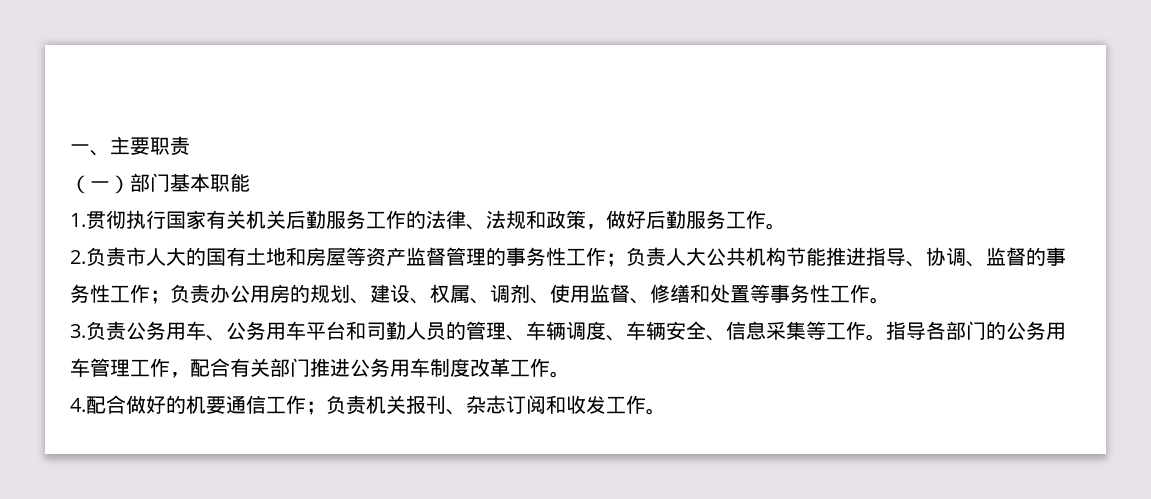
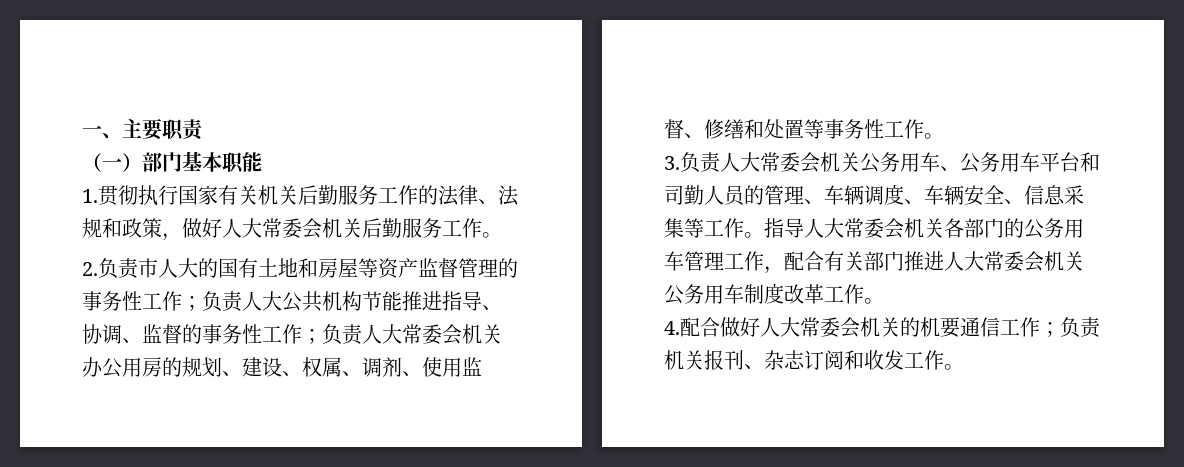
- 1.贯彻执行国家有关机关后勤服务工作的法律、法规和政策，做好后勤服务工作。
+ 1.贯彻执行国家有关机关后勤服务工作的法律、法规和政策，做好人大常委会机关后勤服务工作。
- 2.负责市人大的国有土地和房屋等资产监督管理的事务性工作；负责人大公共机构节能推进指导、协调、监督的事务性工作；负责办公用房的规划、建设、权属、调剂、使用监督、修缮和处置等事务性工作。
+ 2.负责市人大的国有土地和房屋等资产监督管理的事务性工作；负责人大公共机构节能推进指导、协调、监督的事务性工作；负责人大常委会机关办公用房的规划、建设、权属、调剂、使用监督、修缮和处置等事务性工作。
- 3.负责公务用车、公务用车平台和司勤人员的管理、车辆调度、车辆安全、信息采集等工作。
+ 3.负责人大常委会机关公务用车、公务用车平台和司勤人员的管理、车辆调度、车辆安全、信息采集等工作。
- 指导各部门的公务用车管理工作，配合有关部门推进公务用车制度改革工作。
+ 指导人大常委会机关各部门的公务用车管理工作，配合有关部门推进人大常委会机关公务用车制度改革工作。
- 4.配合做好的机要通信工作；负责机关报刊、杂志订阅和收发工作。
+ 4.配合做好人大常委会机关的机要通信工作；负责机关报刊、杂志订阅和收发工作。

